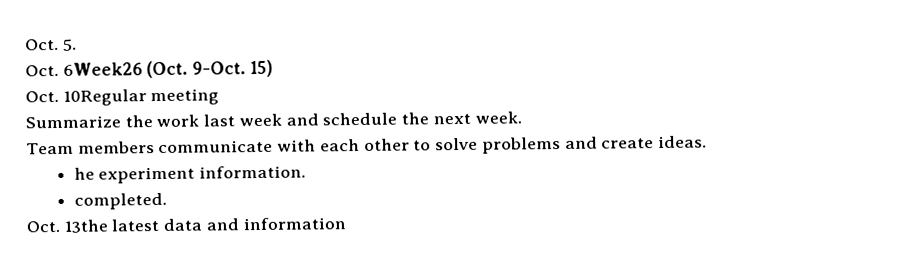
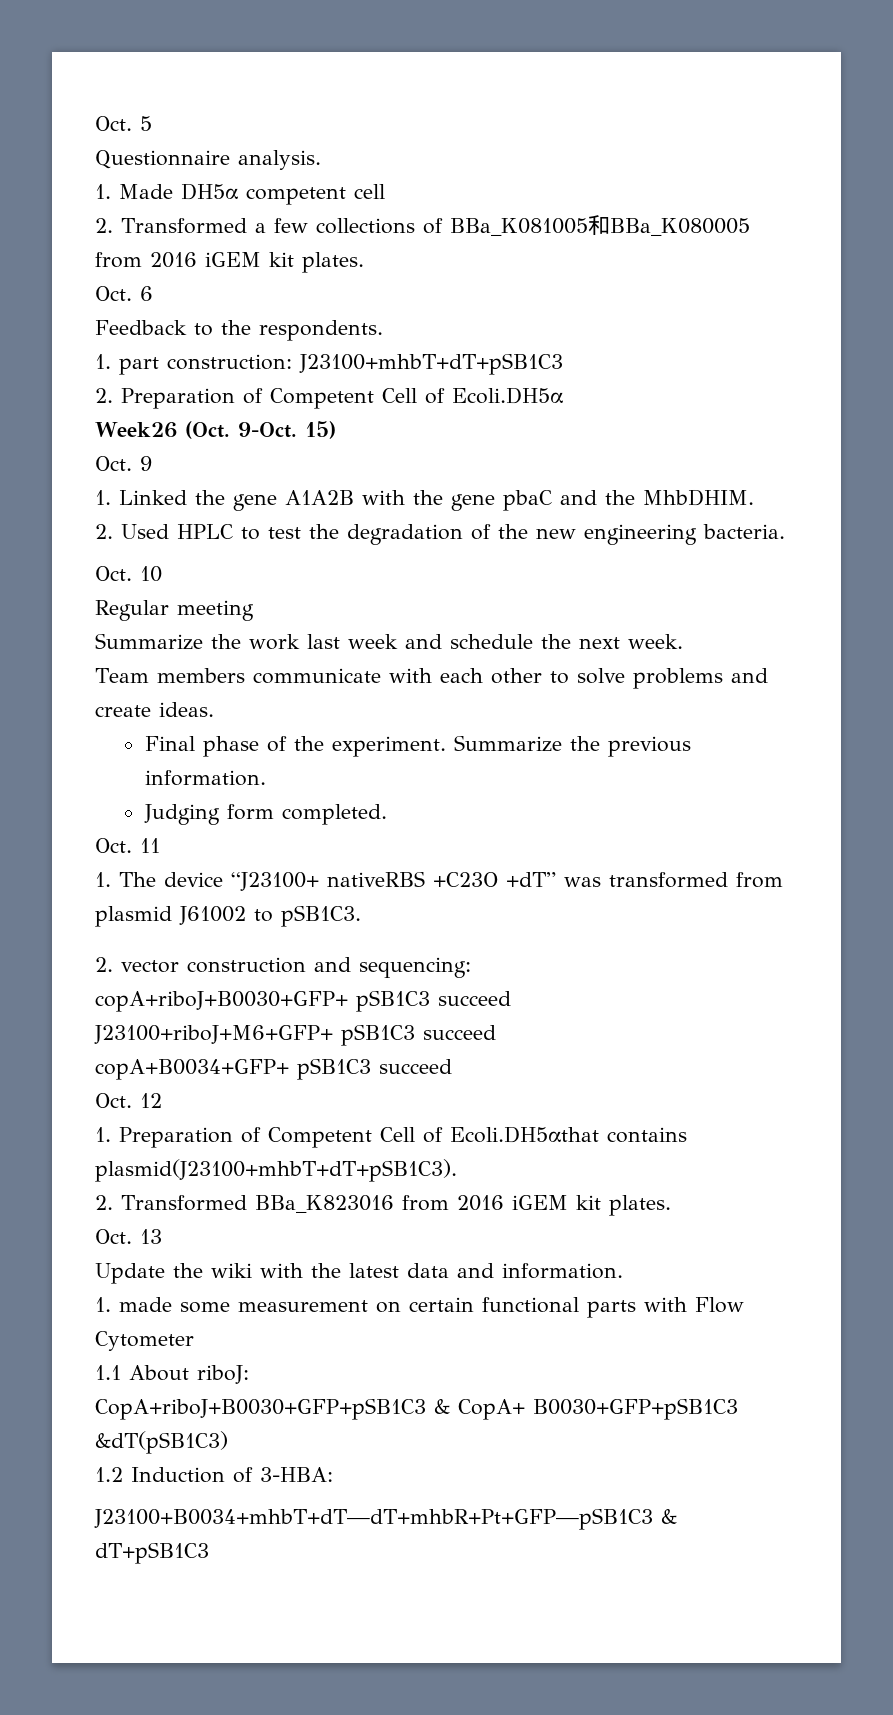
- Oct. 5.
- Oct. 6Week26 (Oct. 9-Oct. 15)
- Oct. 10Regular meeting
+ Oct. 5
+ Questionnaire analysis.
+ 1. Made DH5α competent cell
+ 2. Transformed a few collections of BBa_K081005和BBa_K080005 from 2016 iGEM kit plates.
+ Oct. 6
+ Feedback to the respondents.
+ 1. part construction: J23100+mhbT+dT+pSB1C3
+ 2. Preparation of Competent Cell of Ecoli.DH5α
+ Week26 (Oct. 9-Oct. 15)
+ Oct. 9
+ 1. Linked the gene A1A2B with the gene pbaC and the MhbDHIM.
+ 2. Used HPLC to test the degradation of the new engineering bacteria.
+ Oct. 10
+ Regular meeting
- he experiment information.
- completed.
+ Final phase of the experiment. Summarize the previous information.
+ Judging form completed.
- Oct. 13the latest data and information
+ Oct. 11
+ 1. The device “J23100+ nativeRBS +C23O +dT” was transformed from plasmid J61002 to pSB1C3.
+ 2. vector construction and sequencing:
+ copA+riboJ+B0030+GFP+ pSB1C3 succeed
+ J23100+riboJ+M6+GFP+ pSB1C3 succeed
+ copA+B0034+GFP+ pSB1C3 succeed
+ Oct. 12
+ 1. Preparation of Competent Cell of Ecoli.DH5αthat contains plasmid(J23100+mhbT+dT+pSB1C3).
+ 2. Transformed BBa_K823016 from 2016 iGEM kit plates.
+ Oct. 13
+ Update the wiki with the latest data and information.
+ 1. made some measurement on certain functional parts with Flow Cytometer
+ 1.1 About riboJ:
+ CopA+riboJ+B0030+GFP+pSB1C3 & CopA+ B0030+GFP+pSB1C3 &dT(pSB1C3)
+ 1.2 Induction of 3-HBA:
+ J23100+B0034+mhbT+dT—dT+mhbR+Pt+GFP—pSB1C3 & dT+pSB1C3

